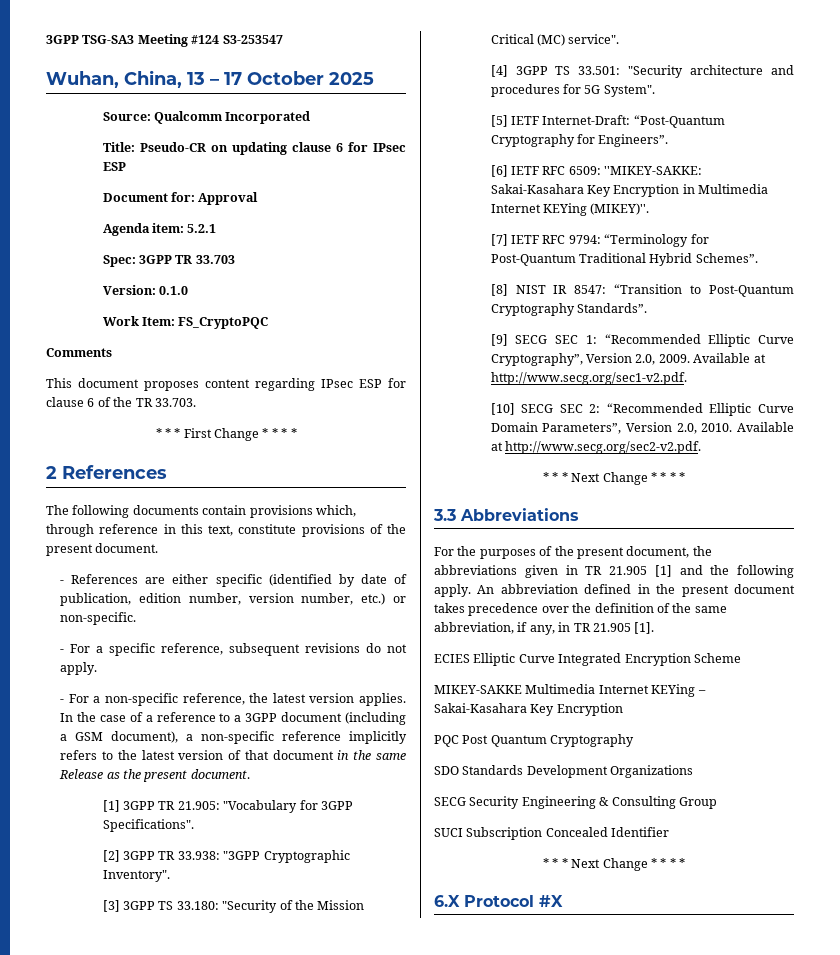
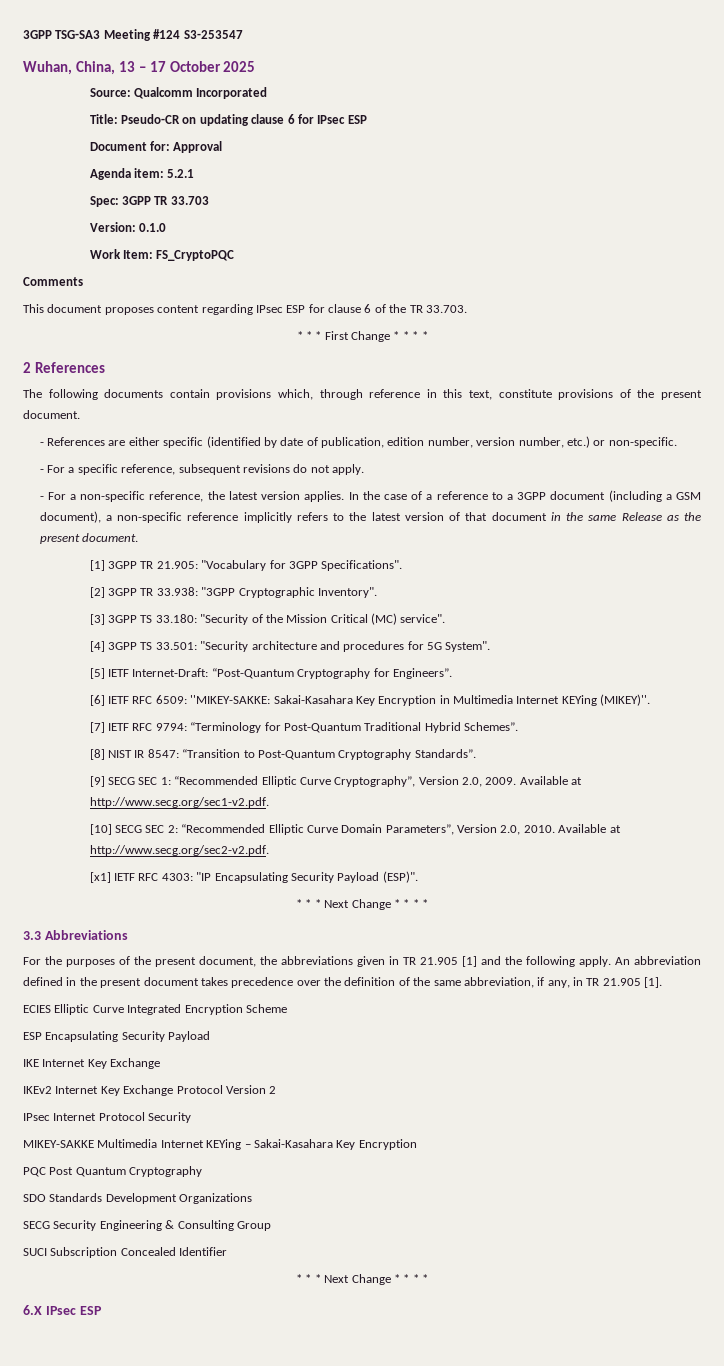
+ [x1] IETF RFC 4303: "IP Encapsulating Security Payload (ESP)".
+ ESP Encapsulating Security Payload
+ IKE Internet Key Exchange
+ IKEv2 Internet Key Exchange Protocol Version 2
+ IPsec Internet Protocol Security
- 6.X Protocol #X
+ 6.X IPsec ESP

